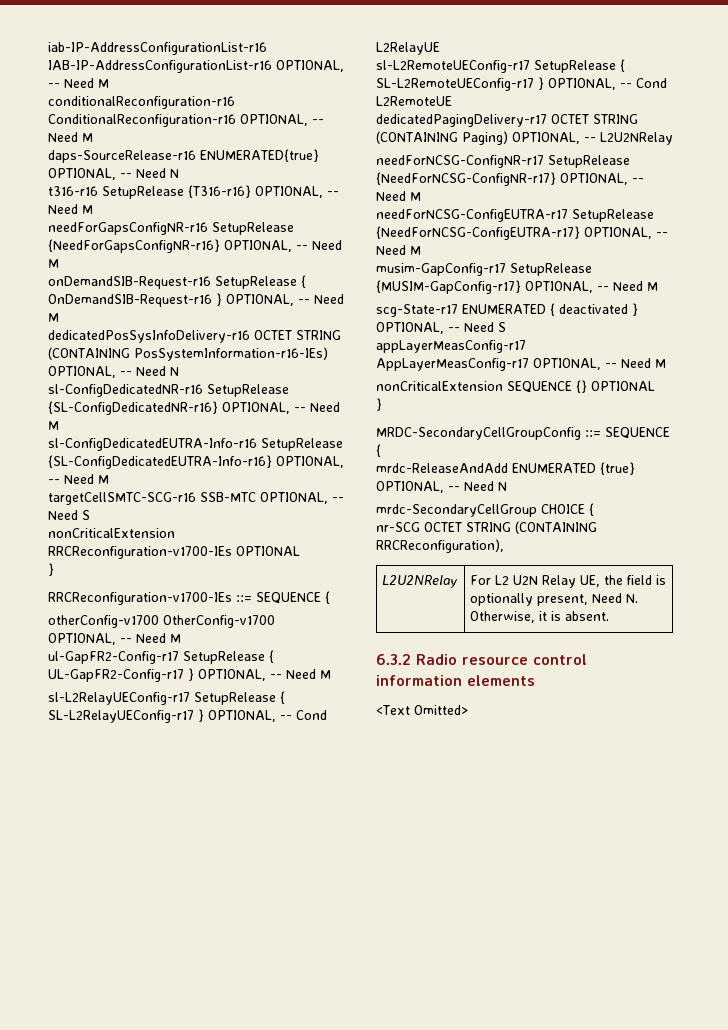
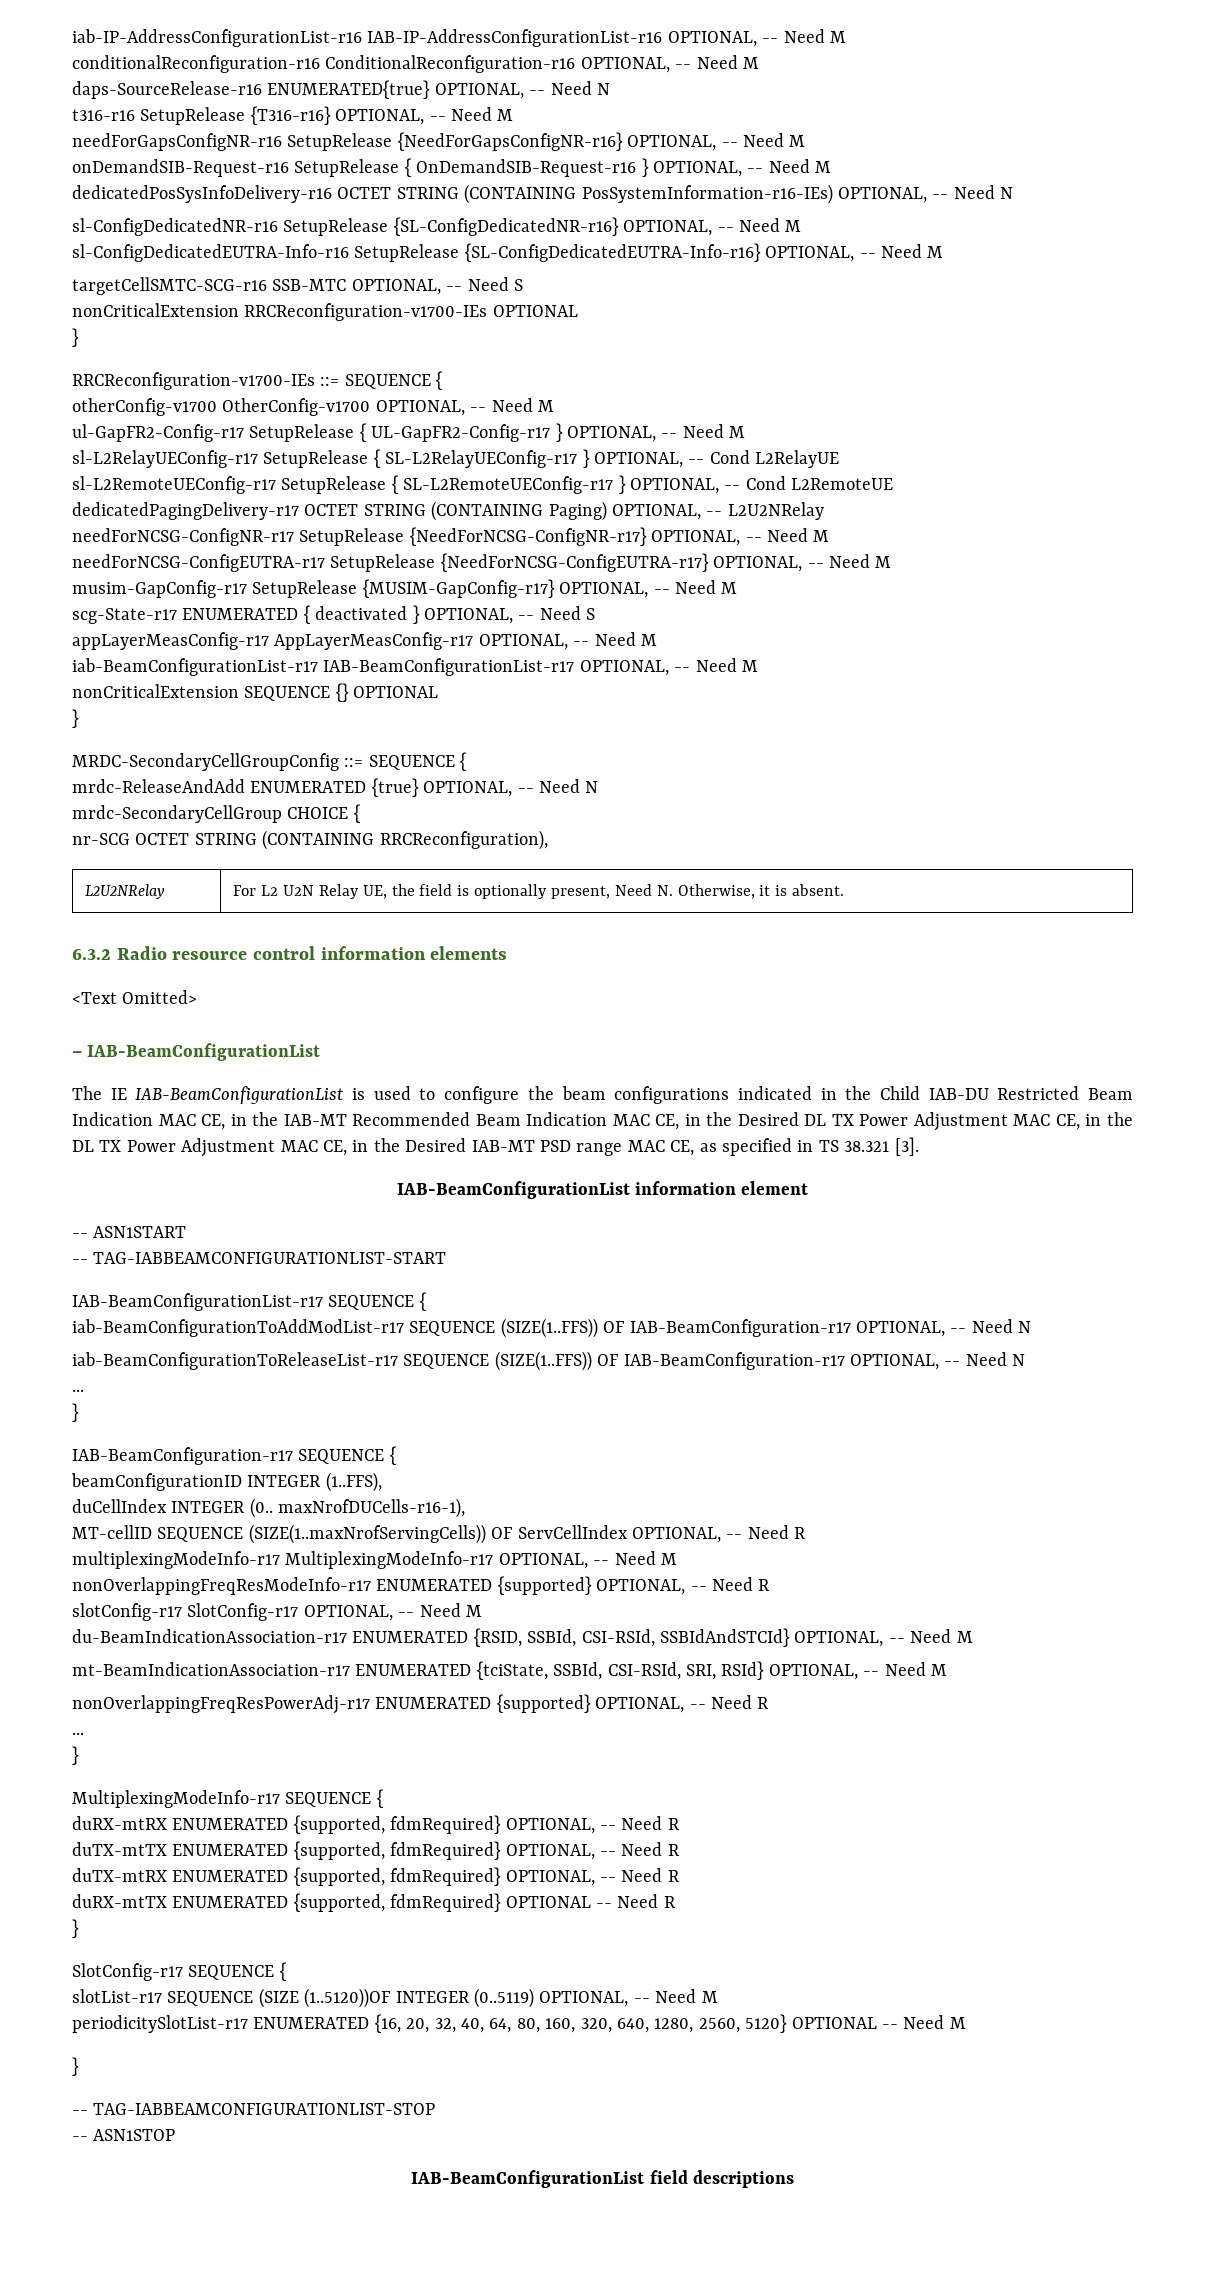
+ iab-BeamConfigurationList-r17 IAB-BeamConfigurationList-r17 OPTIONAL, -- Need M
+ – IAB-BeamConfigurationList
+ The IE IAB-BeamConfigurationList is used to configure the beam configurations indicated in the Child IAB-DU Restricted Beam Indication MAC CE, in the IAB-MT Recommended Beam Indication MAC CE, in the Desired DL TX Power Adjustment MAC CE, in the DL TX Power Adjustment MAC CE, in the Desired IAB-MT PSD range MAC CE, as specified in TS 38.321 [3].
+ IAB-BeamConfigurationList information element
+ -- ASN1START
+ -- TAG-IABBEAMCONFIGURATIONLIST-START
+ IAB-BeamConfigurationList-r17 SEQUENCE {
+ iab-BeamConfigurationToAddModList-r17 SEQUENCE (SIZE(1..FFS)) OF IAB-BeamConfiguration-r17 OPTIONAL, -- Need N
+ iab-BeamConfigurationToReleaseList-r17 SEQUENCE (SIZE(1..FFS)) OF IAB-BeamConfiguration-r17 OPTIONAL, -- Need N
+ ...
+ }
+ IAB-BeamConfiguration-r17 SEQUENCE {
+ beamConfigurationID INTEGER (1..FFS),
+ duCellIndex INTEGER (0.. maxNrofDUCells-r16-1),
+ MT-cellID SEQUENCE (SIZE(1..maxNrofServingCells)) OF ServCellIndex OPTIONAL, -- Need R
+ multiplexingModeInfo-r17 MultiplexingModeInfo-r17 OPTIONAL, -- Need M
+ nonOverlappingFreqResModeInfo-r17 ENUMERATED {supported} OPTIONAL, -- Need R
+ slotConfig-r17 SlotConfig-r17 OPTIONAL, -- Need M
+ du-BeamIndicationAssociation-r17 ENUMERATED {RSID, SSBId, CSI-RSId, SSBIdAndSTCId} OPTIONAL, -- Need M
+ mt-BeamIndicationAssociation-r17 ENUMERATED {tciState, SSBId, CSI-RSId, SRI, RSId} OPTIONAL, -- Need M
+ nonOverlappingFreqResPowerAdj-r17 ENUMERATED {supported} OPTIONAL, -- Need R
+ ...
+ }
+ MultiplexingModeInfo-r17 SEQUENCE {
+ duRX-mtRX ENUMERATED {supported, fdmRequired} OPTIONAL, -- Need R
+ duTX-mtTX ENUMERATED {supported, fdmRequired} OPTIONAL, -- Need R
+ duTX-mtRX ENUMERATED {supported, fdmRequired} OPTIONAL, -- Need R
+ duRX-mtTX ENUMERATED {supported, fdmRequired} OPTIONAL -- Need R
+ }
+ SlotConfig-r17 SEQUENCE {
+ slotList-r17 SEQUENCE (SIZE (1..5120))OF INTEGER (0..5119) OPTIONAL, -- Need M
+ periodicitySlotList-r17 ENUMERATED {16, 20, 32, 40, 64, 80, 160, 320, 640, 1280, 2560, 5120} OPTIONAL -- Need M
+ }
+ -- TAG-IABBEAMCONFIGURATIONLIST-STOP
+ -- ASN1STOP
+ IAB-BeamConfigurationList field descriptions

